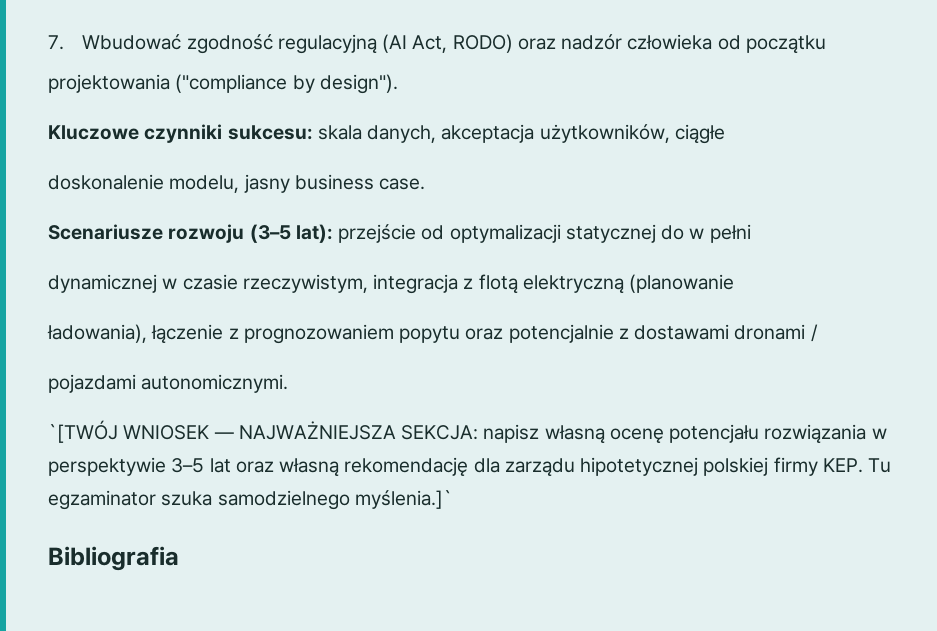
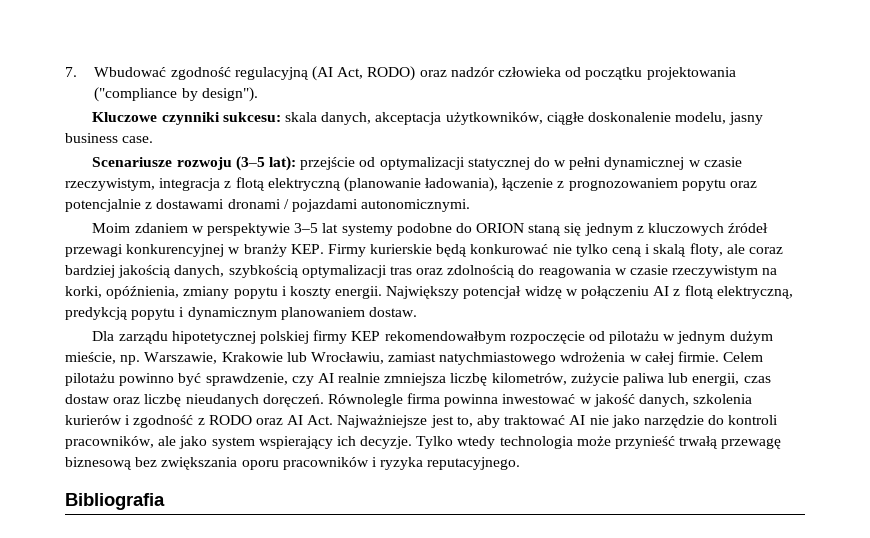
- 7. Wbudować zgodność regulacyjną (AI Act, RODO) oraz nadzór człowieka od początku
- projektowania ("compliance by design").
+ 7. Wbudować zgodność regulacyjną (AI Act, RODO) oraz nadzór człowieka od początku projektowania ("compliance by design").
- Kluczowe czynniki sukcesu: skala danych, akceptacja użytkowników, ciągłe
- doskonalenie modelu, jasny business case.
+ Kluczowe czynniki sukcesu: skala danych, akceptacja użytkowników, ciągłe doskonalenie modelu, jasny business case.
- Scenariusze rozwoju (3–5 lat): przejście od optymalizacji statycznej do w pełni
- dynamicznej w czasie rzeczywistym, integracja z flotą elektryczną (planowanie
- ładowania), łączenie z prognozowaniem popytu oraz potencjalnie z dostawami dronami /
- pojazdami autonomicznymi.
+ Scenariusze rozwoju (3–5 lat): przejście od optymalizacji statycznej do w pełni dynamicznej w czasie rzeczywistym, integracja z flotą elektryczną (planowanie ładowania), łączenie z prognozowaniem popytu oraz potencjalnie z dostawami dronami / pojazdami autonomicznymi.
- `[TWÓJ WNIOSEK — NAJWAŻNIEJSZA SEKCJA: napisz własną ocenę potencjału rozwiązania w perspektywie 3–5 lat oraz własną rekomendację dla zarządu hipotetycznej polskiej firmy KEP. Tu egzaminator szuka samodzielnego myślenia.]`
+ Moim zdaniem w perspektywie 3–5 lat systemy podobne do ORION staną się jednym z kluczowych źródeł przewagi konkurencyjnej w branży KEP. Firmy kurierskie będą konkurować nie tylko ceną i skalą floty, ale coraz bardziej jakością danych, szybkością optymalizacji tras oraz zdolnością do reagowania w czasie rzeczywistym na korki, opóźnienia, zmiany popytu i koszty energii. Największy potencjał widzę w połączeniu AI z flotą elektryczną, predykcją popytu i dynamicznym planowaniem dostaw.
+ Dla zarządu hipotetycznej polskiej firmy KEP rekomendowałbym rozpoczęcie od pilotażu w jednym dużym mieście, np. Warszawie, Krakowie lub Wrocławiu, zamiast natychmiastowego wdrożenia w całej firmie. Celem pilotażu powinno być sprawdzenie, czy AI realnie zmniejsza liczbę kilometrów, zużycie paliwa lub energii, czas dostaw oraz liczbę nieudanych doręczeń. Równolegle firma powinna inwestować w jakość danych, szkolenia kurierów i zgodność z RODO oraz AI Act. Najważniejsze jest to, aby traktować AI nie jako narzędzie do kontroli pracowników, ale jako system wspierający ich decyzje. Tylko wtedy technologia może przynieść trwałą przewagę biznesową bez zwiększania oporu pracowników i ryzyka reputacyjnego.

